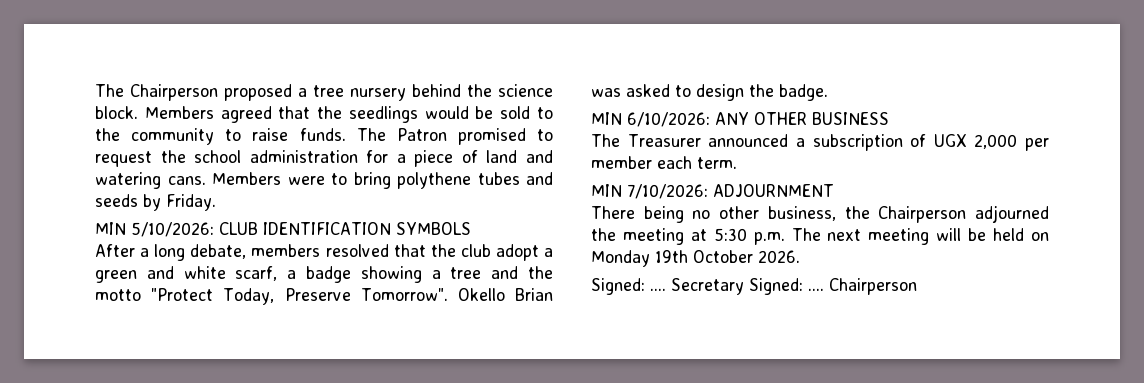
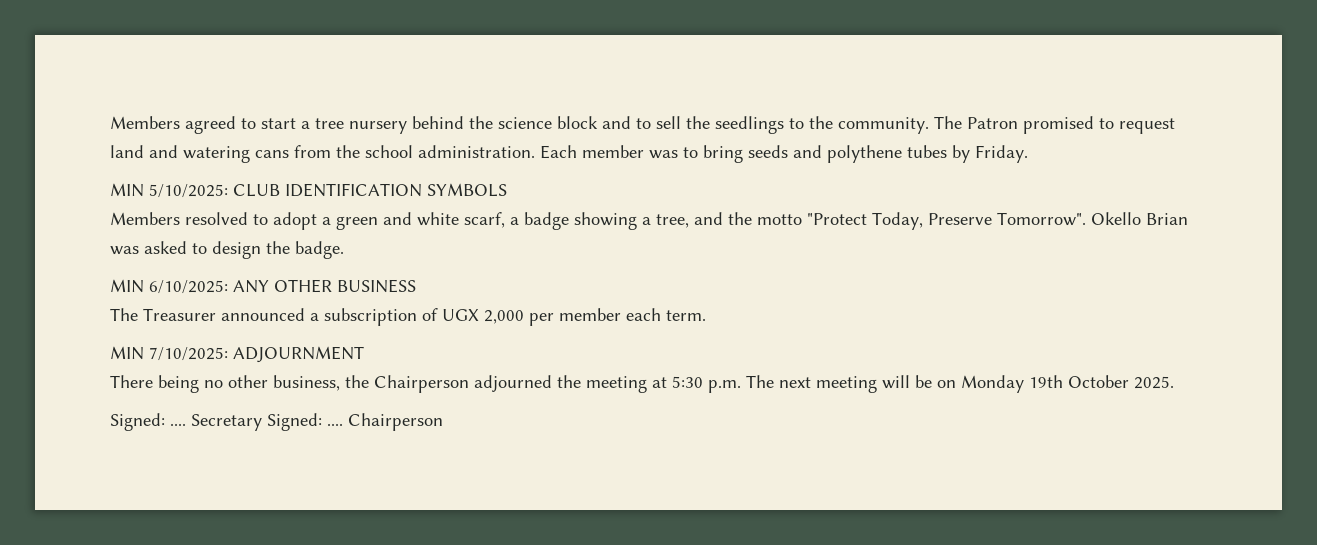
- The Chairperson proposed a tree nursery behind the science block. Members agreed that the seedlings would be sold to the community to raise funds.
+ Members agreed to start a tree nursery behind the science block and to sell the seedlings to the community.
- The Patron promised to request the school administration for a piece of land and watering cans. Members were to bring polythene tubes and seeds by Friday.
+ The Patron promised to request land and watering cans from the school administration. Each member was to bring seeds and polythene tubes by Friday.
- MIN 5/10/2026: CLUB IDENTIFICATION SYMBOLS
+ MIN 5/10/2025: CLUB IDENTIFICATION SYMBOLS
- After a long debate, members resolved that the club adopt a green and white scarf, a badge showing a tree and the motto "Protect Today, Preserve Tomorrow".
+ Members resolved to adopt a green and white scarf, a badge showing a tree, and the motto "Protect Today, Preserve Tomorrow".
- MIN 6/10/2026: ANY OTHER BUSINESS
+ MIN 6/10/2025: ANY OTHER BUSINESS
- MIN 7/10/2026: ADJOURNMENT
+ MIN 7/10/2025: ADJOURNMENT
- There being no other business, the Chairperson adjourned the meeting at 5:30 p.m. The next meeting will be held on Monday 19th October 2026.
+ There being no other business, the Chairperson adjourned the meeting at 5:30 p.m. The next meeting will be on Monday 19th October 2025.

